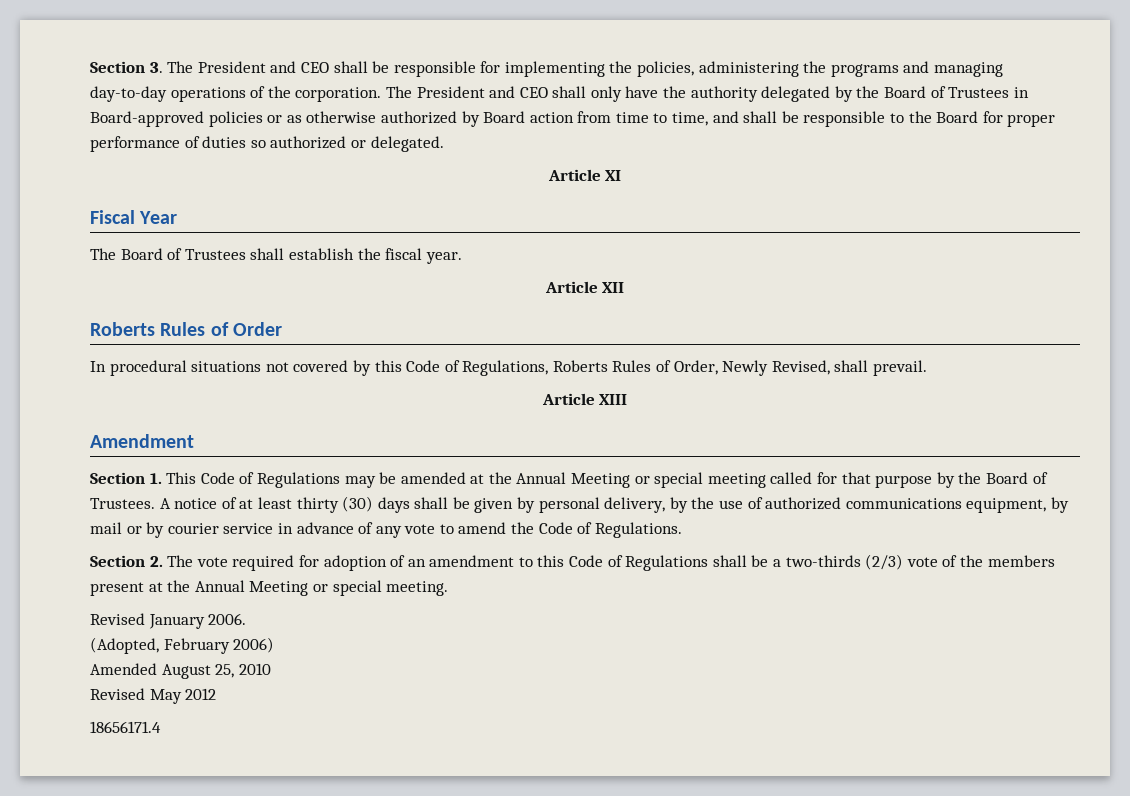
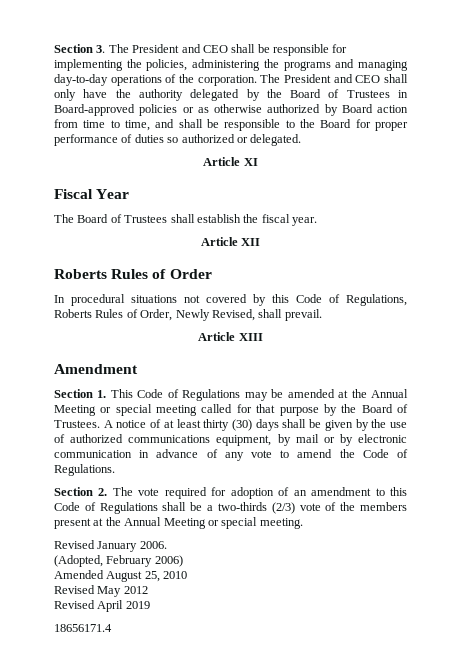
- A notice of at least thirty (30) days shall be given by personal delivery, by the use of authorized communications equipment, by mail or by courier service in advance of any vote to amend the Code of Regulations.
+ A notice of at least thirty (30) days shall be given by the use of authorized communications equipment, by mail or by electronic communication in advance of any vote to amend the Code of Regulations.
+ Revised April 2019

